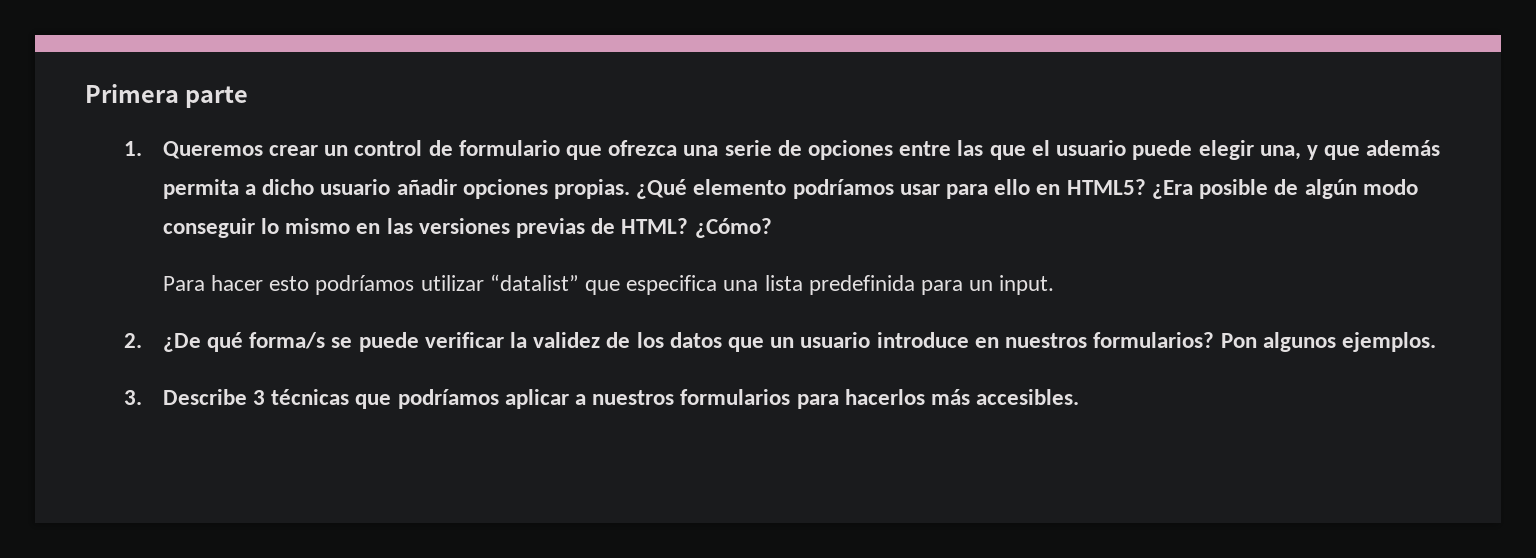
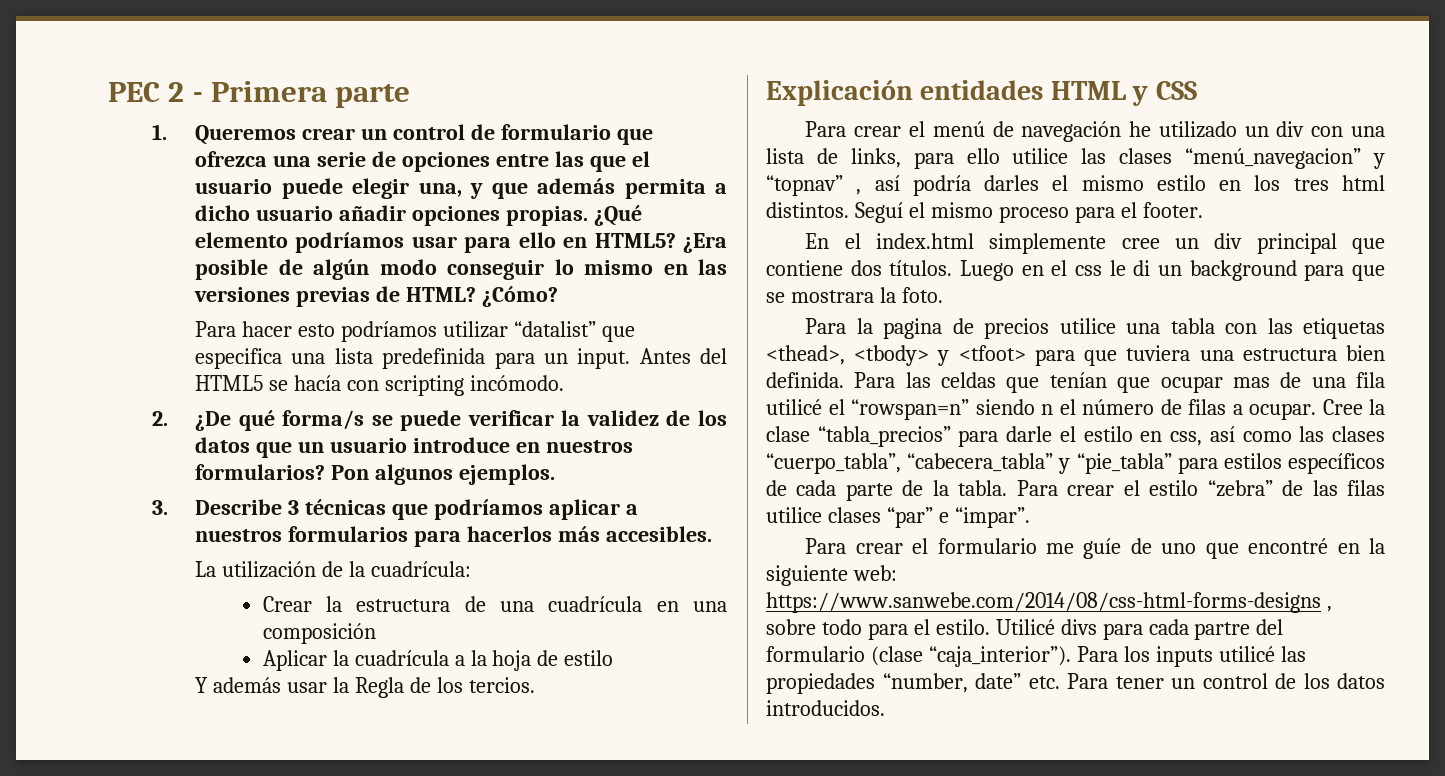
- Primera parte
+ PEC 2 - Primera parte
+ Antes del HTML5 se hacía con scripting incómodo.
+ La utilización de la cuadrícula:
+ Crear la estructura de una cuadrícula en una composición
+ Aplicar la cuadrícula a la hoja de estilo
+ Y además usar la Regla de los tercios.
+ Explicación entidades HTML y CSS
+ Para crear el menú de navegación he utilizado un div con una lista de links, para ello utilice las clases “menú_navegacion” y “topnav” , así podría darles el mismo estilo en los tres html distintos. Seguí el mismo proceso para el footer.
+ En el index.html simplemente cree un div principal que contiene dos títulos. Luego en el css le di un background para que se mostrara la foto.
+ Para la pagina de precios utilice una tabla con las etiquetas <thead>, <tbody> y <tfoot> para que tuviera una estructura bien definida. Para las celdas que tenían que ocupar mas de una fila utilicé el “rowspan=n” siendo n el número de filas a ocupar. Cree la clase “tabla_precios” para darle el estilo en css, así como las clases “cuerpo_tabla”, “cabecera_tabla” y “pie_tabla” para estilos específicos de cada parte de la tabla. Para crear el estilo “zebra” de las filas utilice clases “par” e “impar”.
+ Para crear el formulario me guíe de uno que encontré en la siguiente web: https://www.sanwebe.com/2014/08/css-html-forms-designs , sobre todo para el estilo. Utilicé divs para cada partre del formulario (clase “caja_interior”). Para los inputs utilicé las propiedades “number, date” etc. Para tener un control de los datos introducidos.

